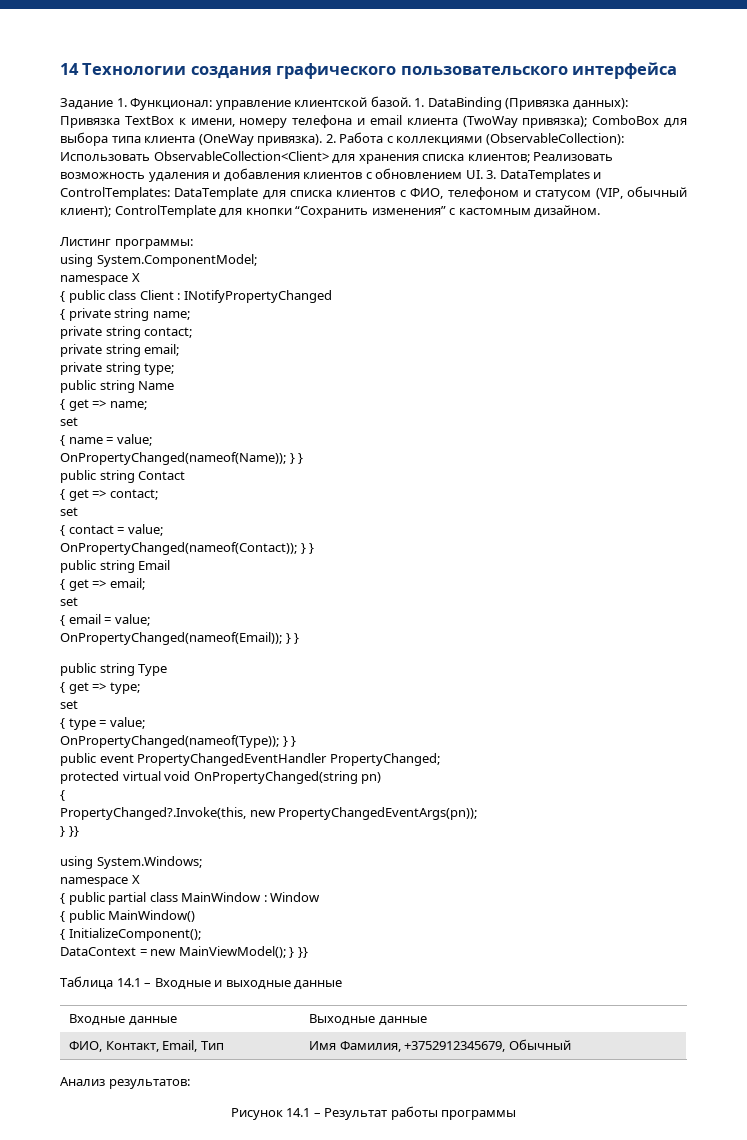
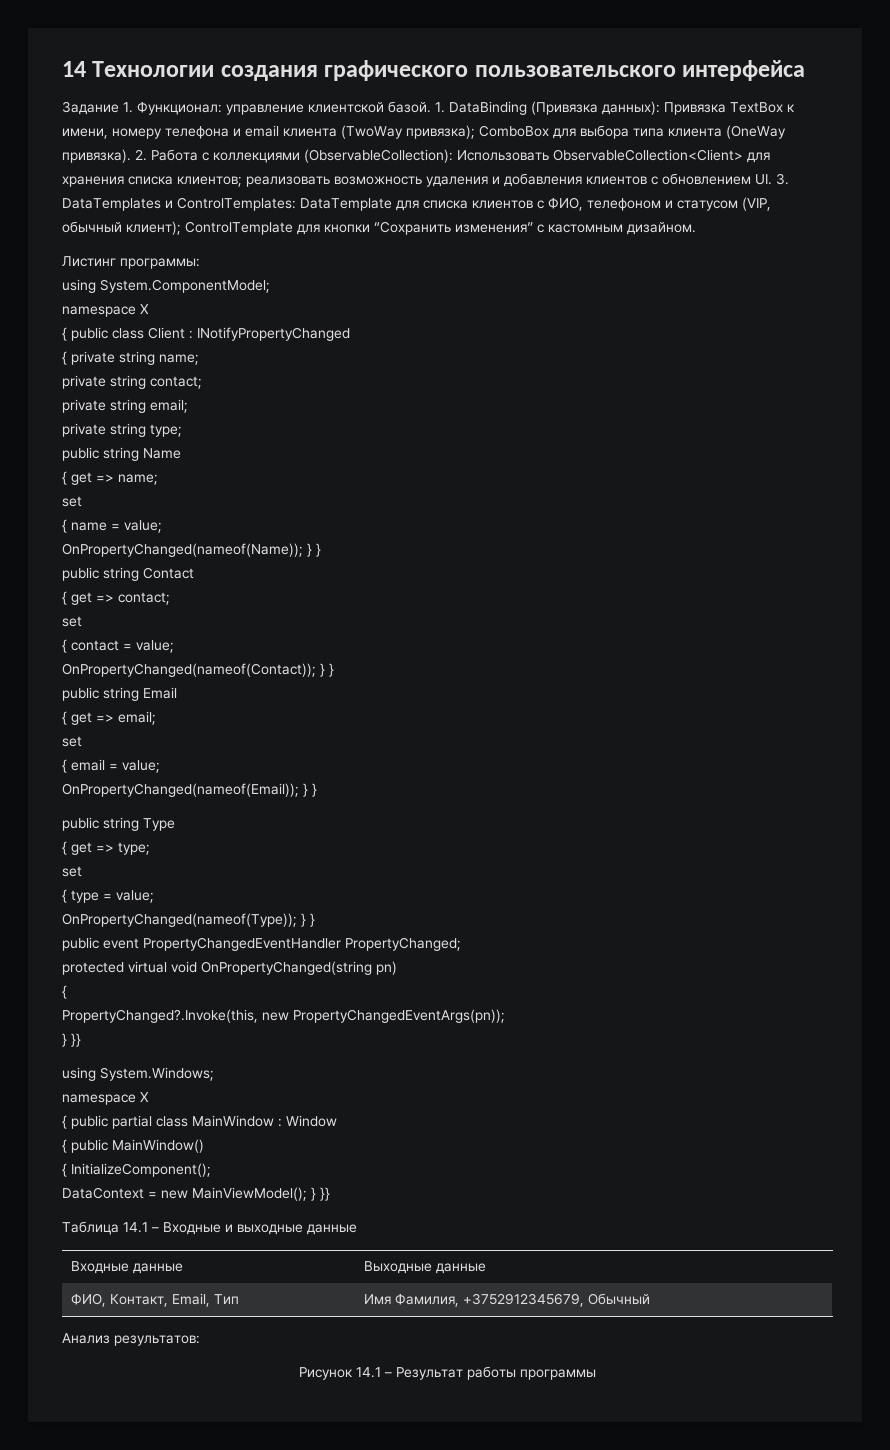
- 2. Работа с коллекциями (ObservableCollection): Использовать ObservableCollection<Client> для хранения списка клиентов; Реализовать возможность удаления и добавления клиентов с обновлением UI. 3. DataTemplates и ControlTemplates: DataTemplate для списка клиентов с ФИО, телефоном и статусом (VIP, обычный клиент); ControlTemplate для кнопки “Сохранить изменения” с кастомным дизайном.
+ 2. Работа с коллекциями (ObservableCollection): Использовать ObservableCollection<Client> для хранения списка клиентов; реализовать возможность удаления и добавления клиентов с обновлением UI. 3. DataTemplates и ControlTemplates: DataTemplate для списка клиентов с ФИО, телефоном и статусом (VIP, обычный клиент); ControlTemplate для кнопки “Сохранить изменения” с кастомным дизайном.

